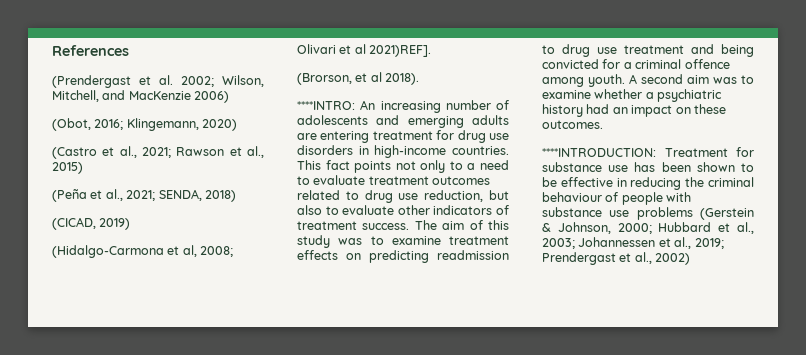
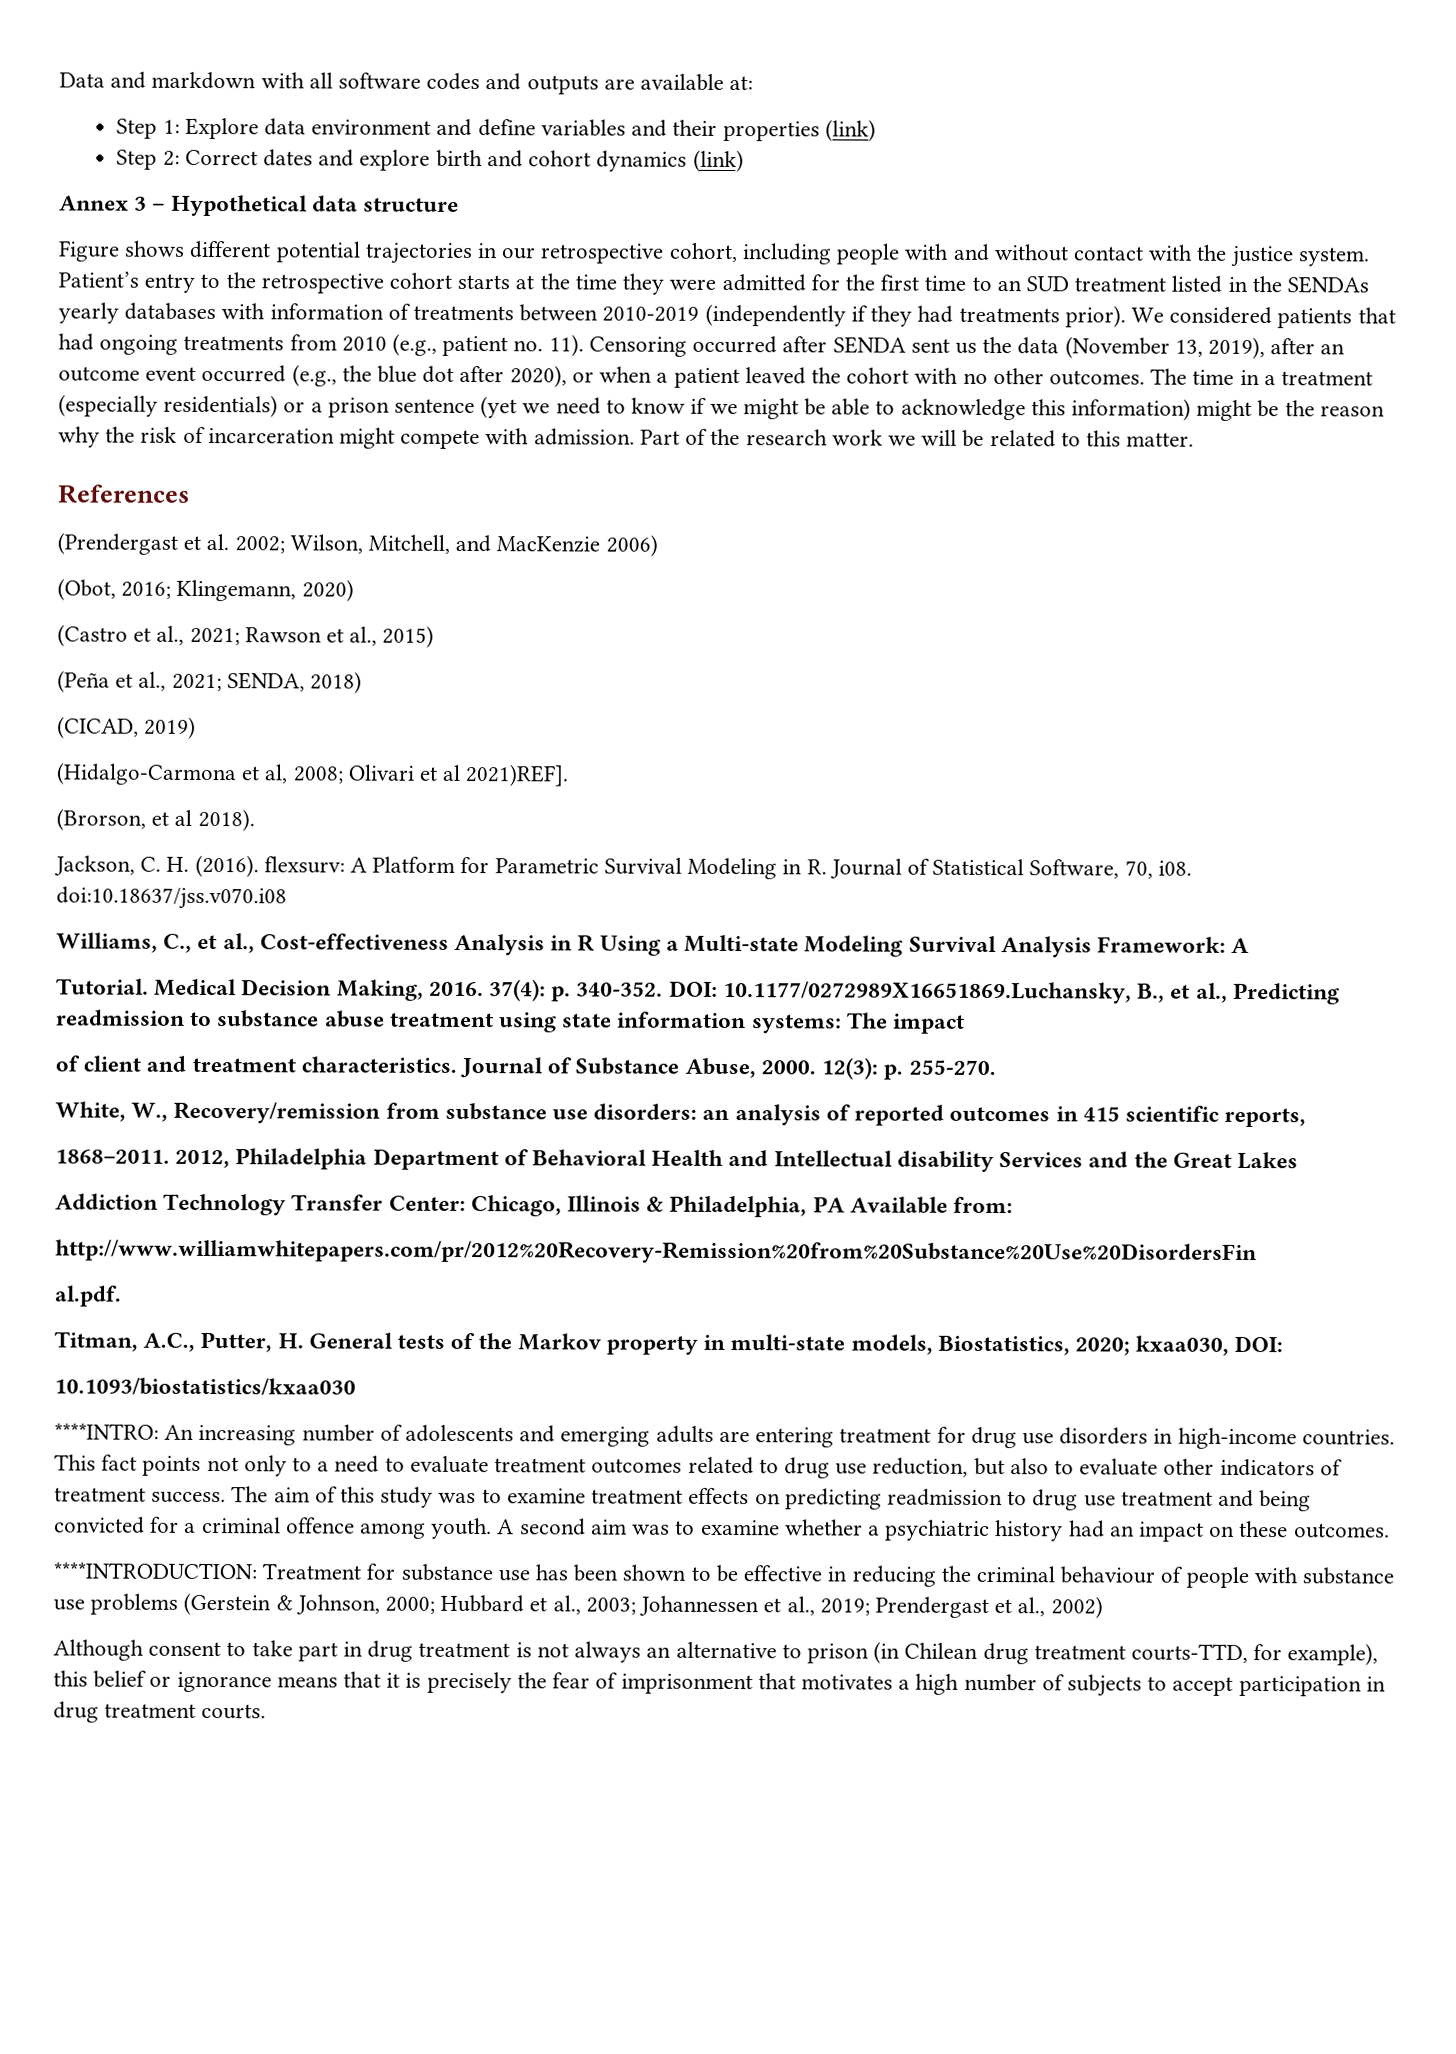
+ Data and markdown with all software codes and outputs are available at:
+ Step 1: Explore data environment and define variables and their properties (link)
+ Step 2: Correct dates and explore birth and cohort dynamics (link)
+ Annex 3 – Hypothetical data structure
+ Figure shows different potential trajectories in our retrospective cohort, including people with and without contact with the justice system. Patient’s entry to the retrospective cohort starts at the time they were admitted for the first time to an SUD treatment listed in the SENDAs yearly databases with information of treatments between 2010-2019 (independently if they had treatments prior). We considered patients that had ongoing treatments from 2010 (e.g., patient no. 11). Censoring occurred after SENDA sent us the data (November 13, 2019), after an outcome event occurred (e.g., the blue dot after 2020), or when a patient leaved the cohort with no other outcomes. The time in a treatment (especially residentials) or a prison sentence (yet we need to know if we might be able to acknowledge this information) might be the reason why the risk of incarceration might compete with admission. Part of the research work we will be related to this matter.
+ Jackson, C. H. (2016). flexsurv: A Platform for Parametric Survival Modeling in R. Journal of Statistical Software, 70, i08. doi:10.18637/jss.v070.i08
+ Williams, C., et al., Cost-effectiveness Analysis in R Using a Multi-state Modeling Survival Analysis Framework: A
+ Tutorial. Medical Decision Making, 2016. 37(4): p. 340-352. DOI: 10.1177/0272989X16651869.Luchansky, B., et al., Predicting readmission to substance abuse treatment using state information systems: The impact
+ of client and treatment characteristics. Journal of Substance Abuse, 2000. 12(3): p. 255-270.
+ White, W., Recovery/remission from substance use disorders: an analysis of reported outcomes in 415 scientific reports,
+ 1868–2011. 2012, Philadelphia Department of Behavioral Health and Intellectual disability Services and the Great Lakes
+ Addiction Technology Transfer Center: Chicago, Illinois & Philadelphia, PA Available from:
+ http://www.williamwhitepapers.com/pr/2012%20Recovery-Remission%20from%20Substance%20Use%20DisordersFin
+ al.pdf.
+ Titman, A.C., Putter, H. General tests of the Markov property in multi-state models, Biostatistics, 2020; kxaa030, DOI:
+ 10.1093/biostatistics/kxaa030
+ Although consent to take part in drug treatment is not always an alternative to prison (in Chilean drug treatment courts-TTD, for example), this belief or ignorance means that it is precisely the fear of imprisonment that motivates a high number of subjects to accept participation in drug treatment courts.

